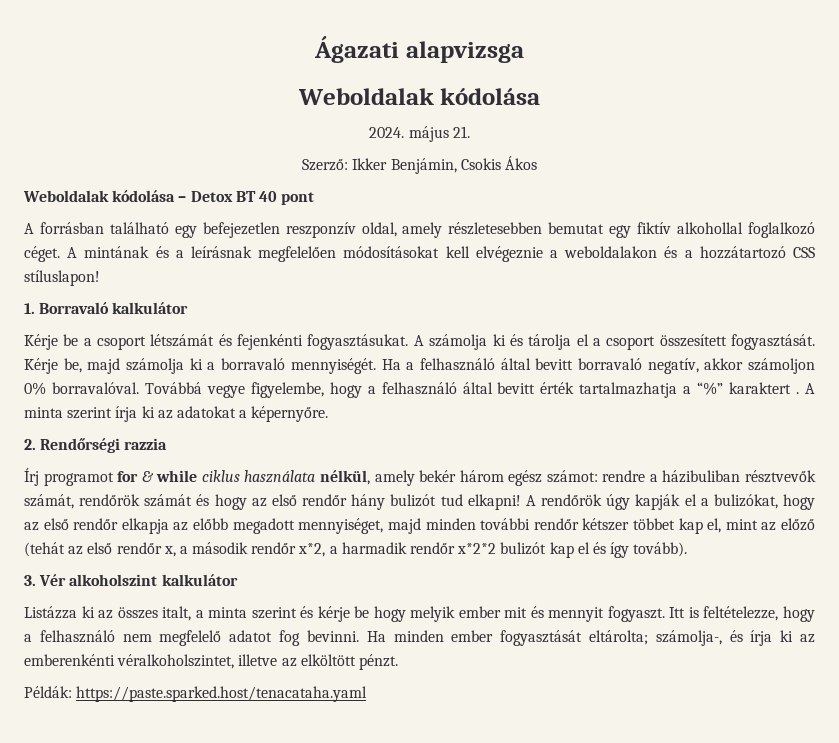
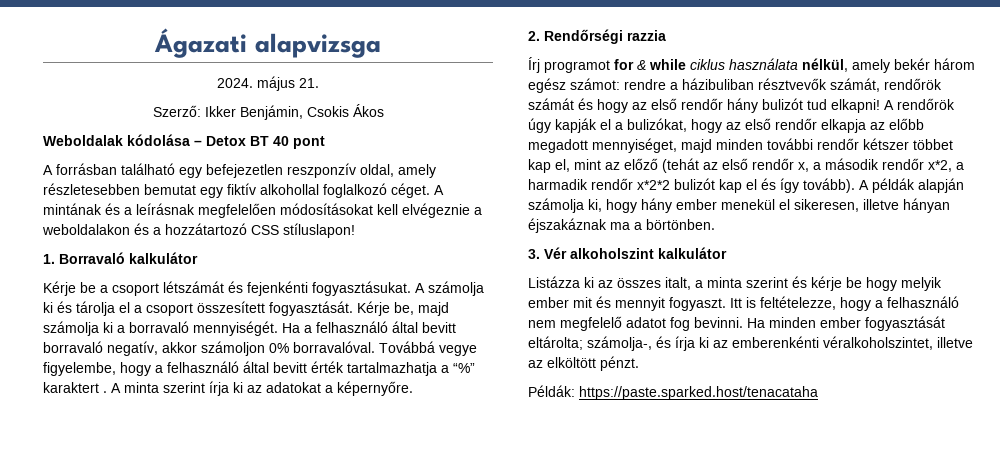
  Ágazati alapvizsga
- Weboldalak kódolása
+ A példák alapján számolja ki, hogy hány ember menekül el sikeresen, illetve hányan éjszakáznak ma a börtönben.
- Példák: https://paste.sparked.host/tenacataha.yaml
+ Példák: https://paste.sparked.host/tenacataha

